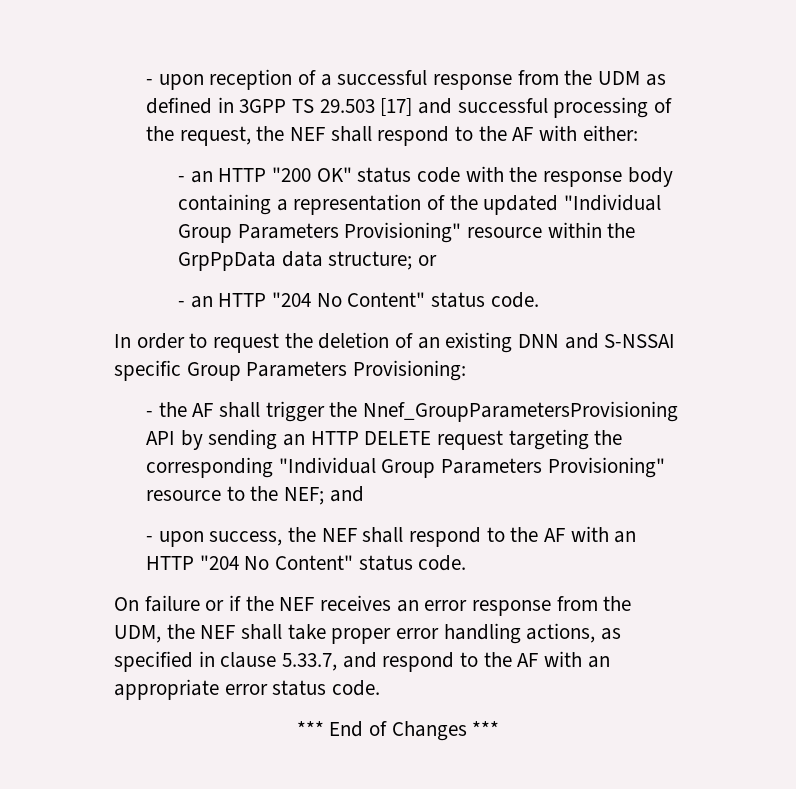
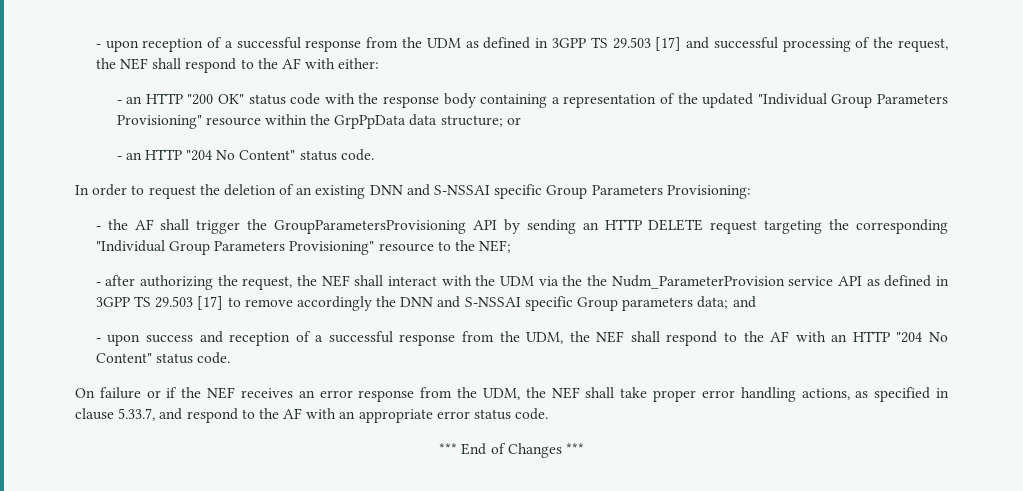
- - the AF shall trigger the Nnef_GroupParametersProvisioning API by sending an HTTP DELETE request targeting the corresponding "Individual Group Parameters Provisioning" resource to the NEF; and
- - upon success, the NEF shall respond to the AF with an HTTP "204 No Content" status code.
+ - the AF shall trigger the GroupParametersProvisioning API by sending an HTTP DELETE request targeting the corresponding "Individual Group Parameters Provisioning" resource to the NEF;
+ - after authorizing the request, the NEF shall interact with the UDM via the the Nudm_ParameterProvision service API as defined in 3GPP TS 29.503 [17] to remove accordingly the DNN and S-NSSAI specific Group parameters data; and
+ - upon success and reception of a successful response from the UDM, the NEF shall respond to the AF with an HTTP "204 No Content" status code.

